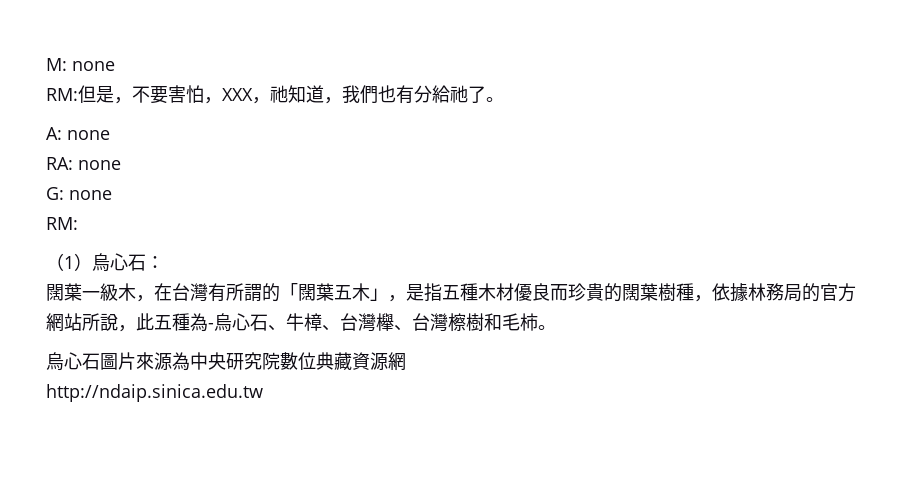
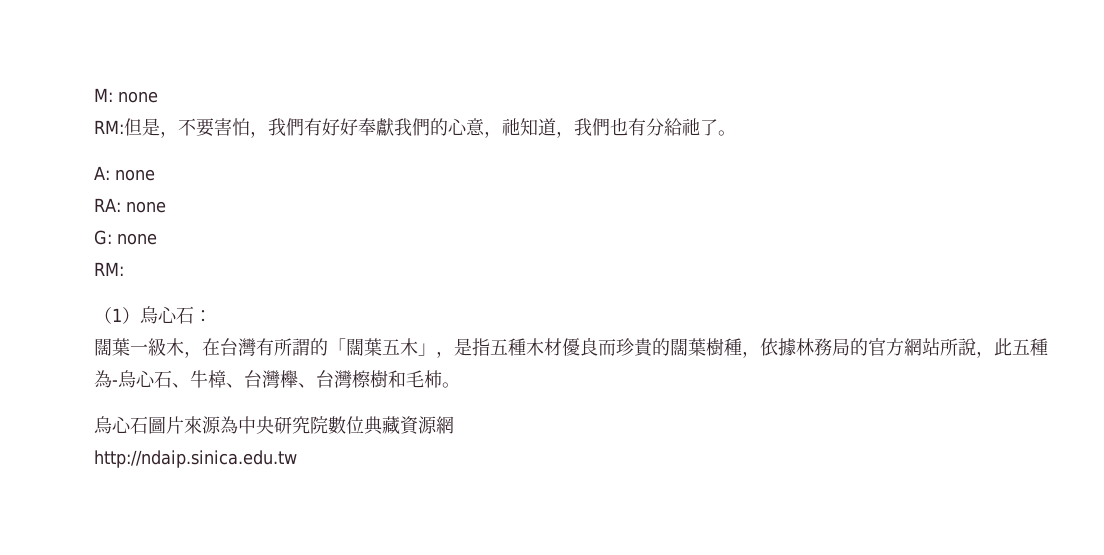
- RM:但是，不要害怕，XXX，祂知道，我們也有分給祂了。
+ RM:但是，不要害怕，我們有好好奉獻我們的心意，祂知道，我們也有分給祂了。

